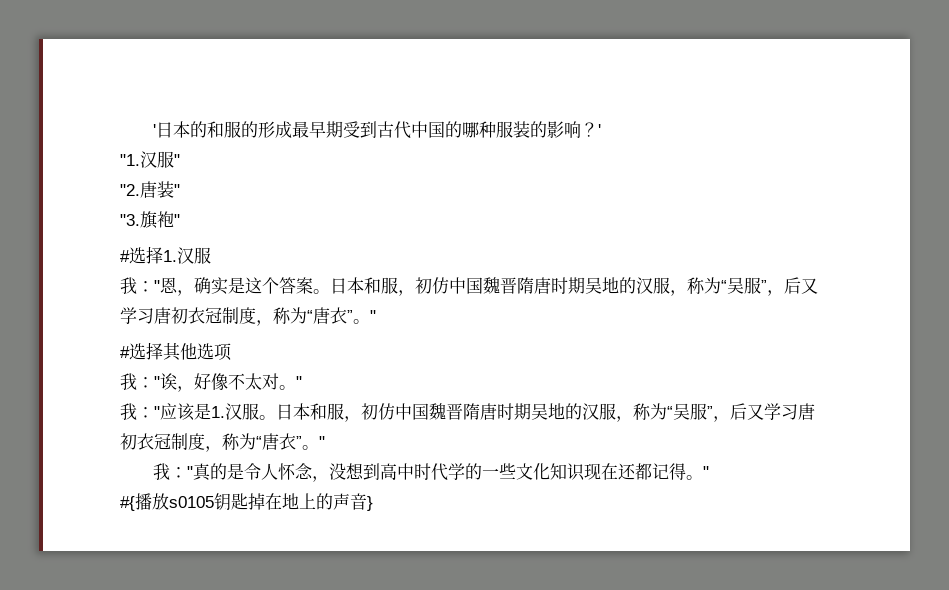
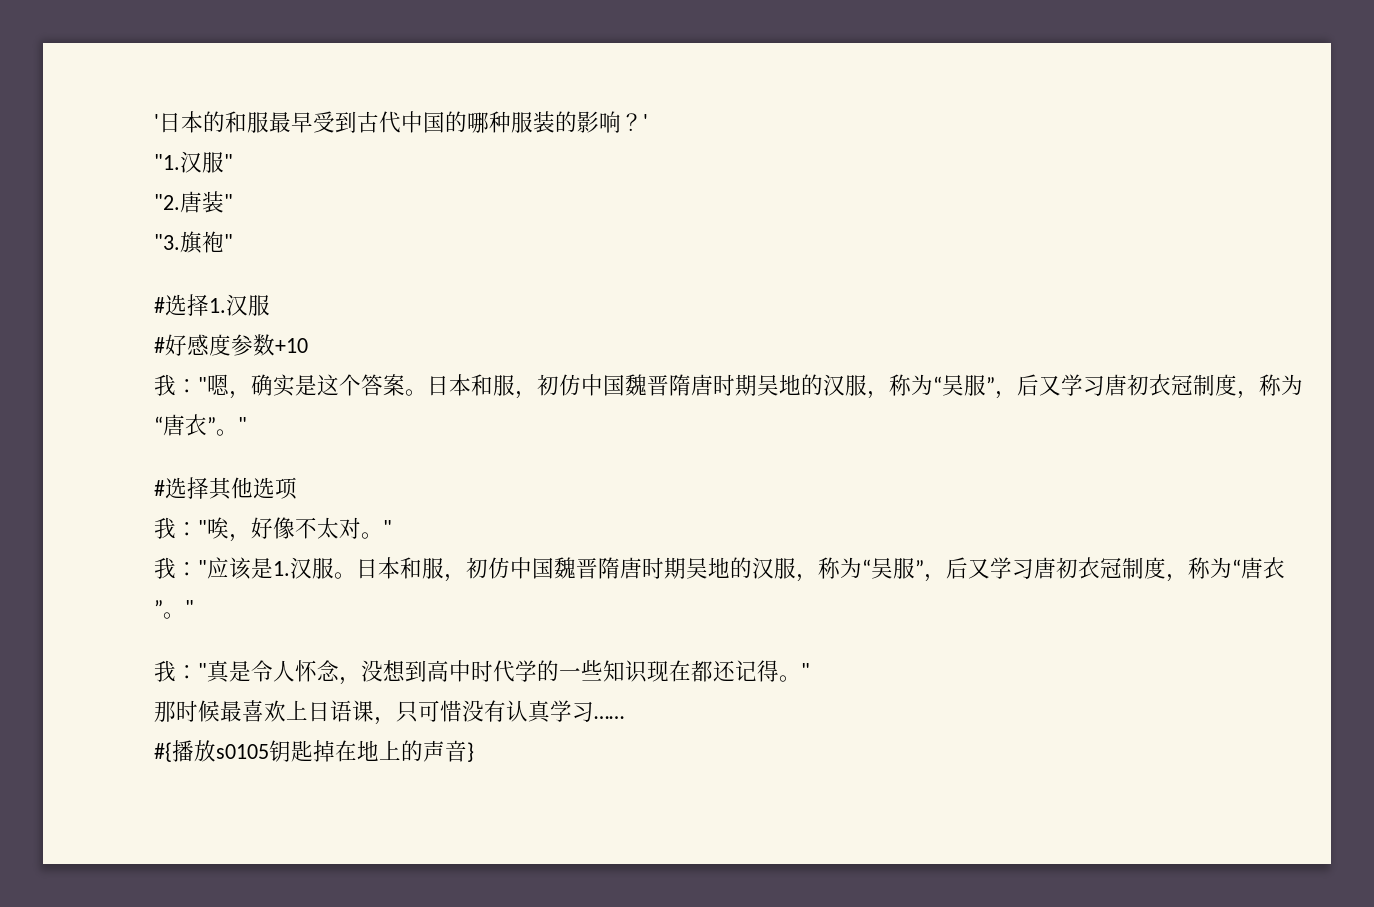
- '日本的和服的形成最早期受到古代中国的哪种服装的影响？
+ '日本的和服最早受到古代中国的哪种服装的影响？
- 我："恩，确实是这个答案。
+ #好感度参数+10
+ 我："嗯，确实是这个答案。
- 我："诶，好像不太对。
+ 我："唉，好像不太对。
- 我："真的是令人怀念，没想到高中时代学的一些文化知识现在还都记得。
+ 我："真是令人怀念，没想到高中时代学的一些知识现在都还记得。
+ 那时候最喜欢上日语课，只可惜没有认真学习……

